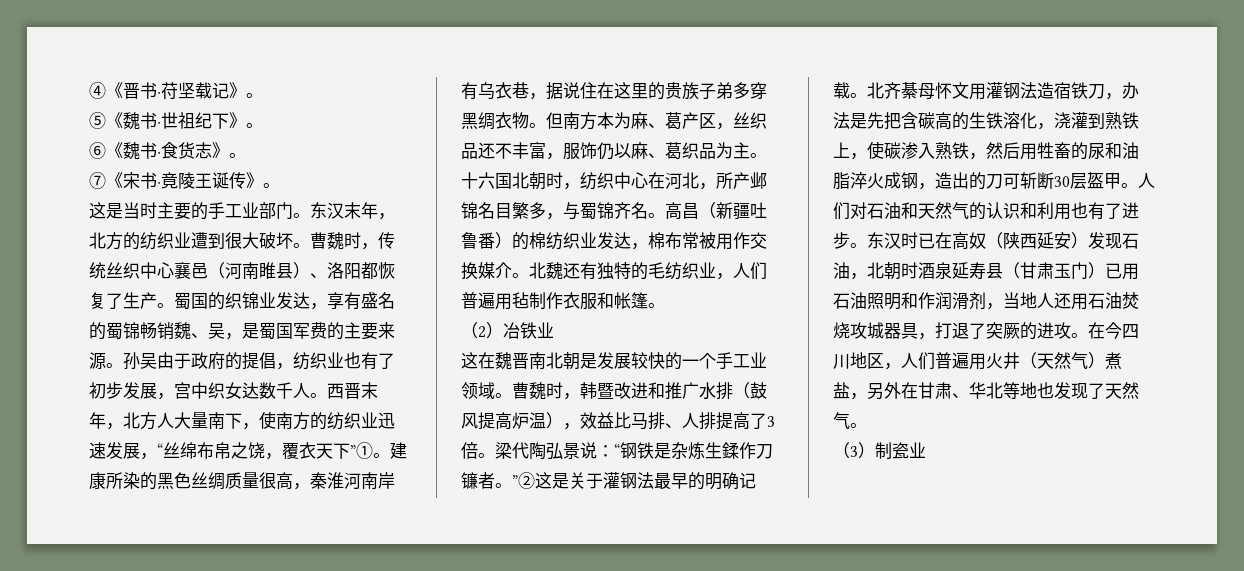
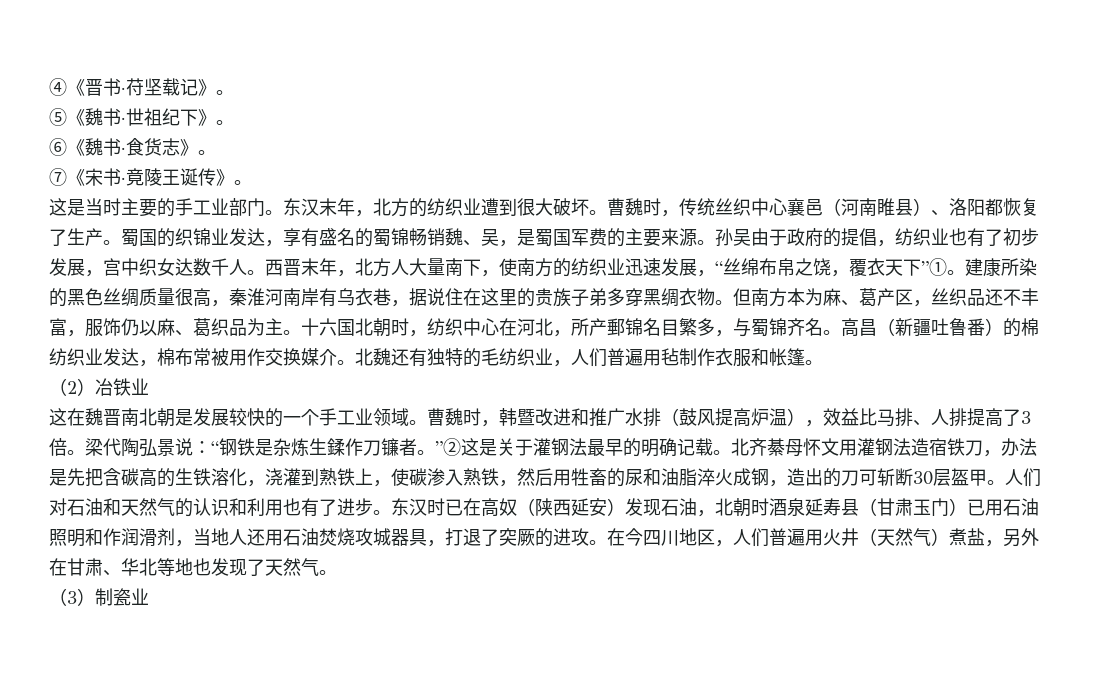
- 十六国北朝时，纺织中心在河北，所产邺锦名目繁多，与蜀锦齐名。
+ 十六国北朝时，纺织中心在河北，所产郵锦名目繁多，与蜀锦齐名。

